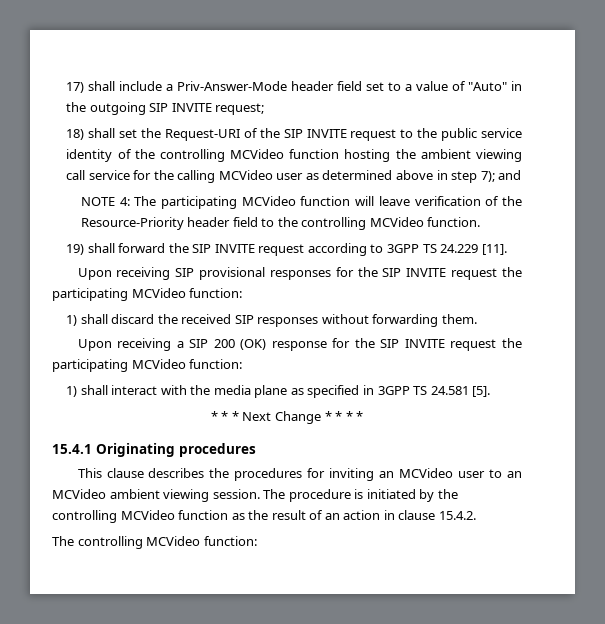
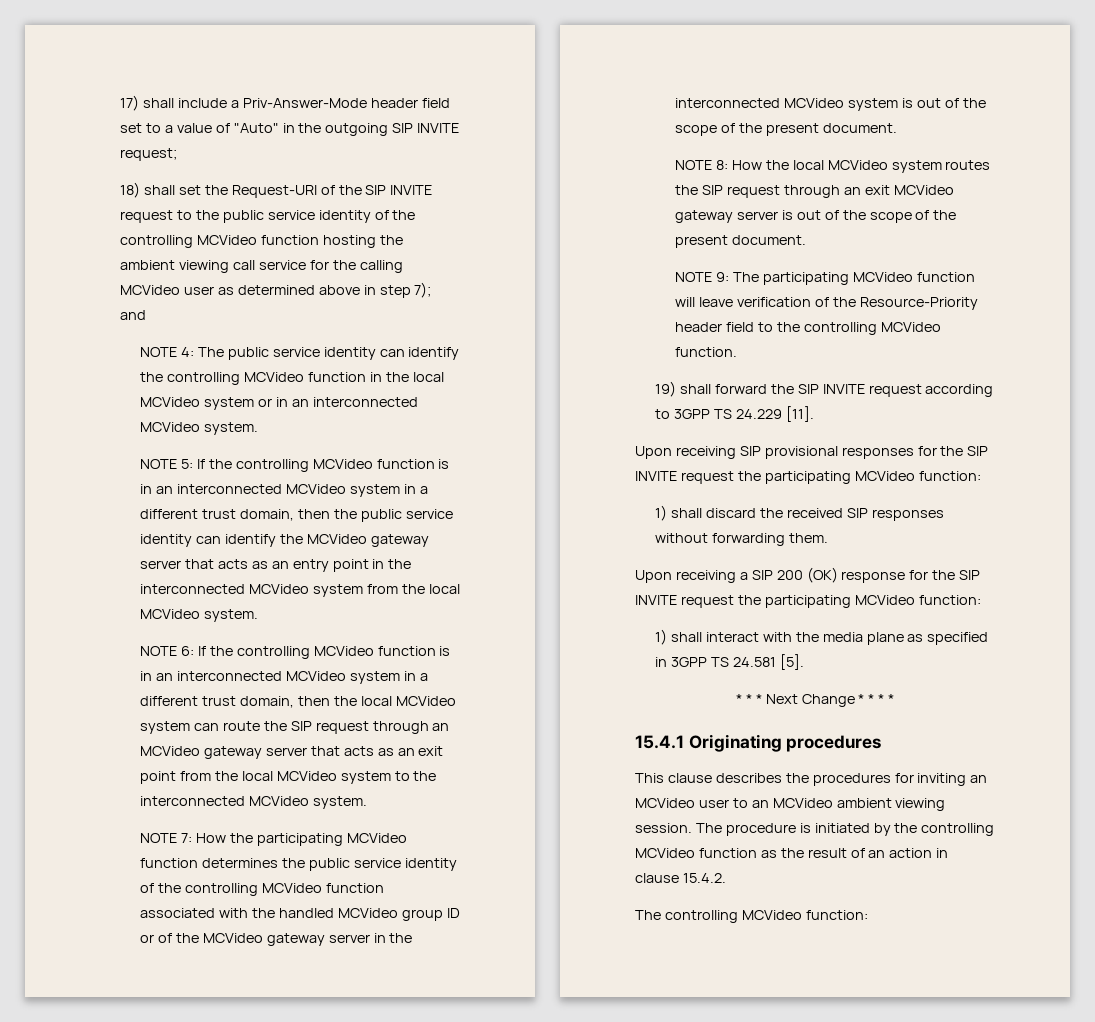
- NOTE 4: The participating MCVideo function will leave verification of the Resource-Priority header field to the controlling MCVideo function.
+ NOTE 4: The public service identity can identify the controlling MCVideo function in the local MCVideo system or in an interconnected MCVideo system.
+ NOTE 5: If the controlling MCVideo function is in an interconnected MCVideo system in a different trust domain, then the public service identity can identify the MCVideo gateway server that acts as an entry point in the interconnected MCVideo system from the local MCVideo system.
+ NOTE 6: If the controlling MCVideo function is in an interconnected MCVideo system in a different trust domain, then the local MCVideo system can route the SIP request through an MCVideo gateway server that acts as an exit point from the local MCVideo system to the interconnected MCVideo system.
+ NOTE 7: How the participating MCVideo function determines the public service identity of the controlling MCVideo function associated with the handled MCVideo group ID or of the MCVideo gateway server in the interconnected MCVideo system is out of the scope of the present document.
+ NOTE 8: How the local MCVideo system routes the SIP request through an exit MCVideo gateway server is out of the scope of the present document.
+ NOTE 9: The participating MCVideo function will leave verification of the Resource-Priority header field to the controlling MCVideo function.

